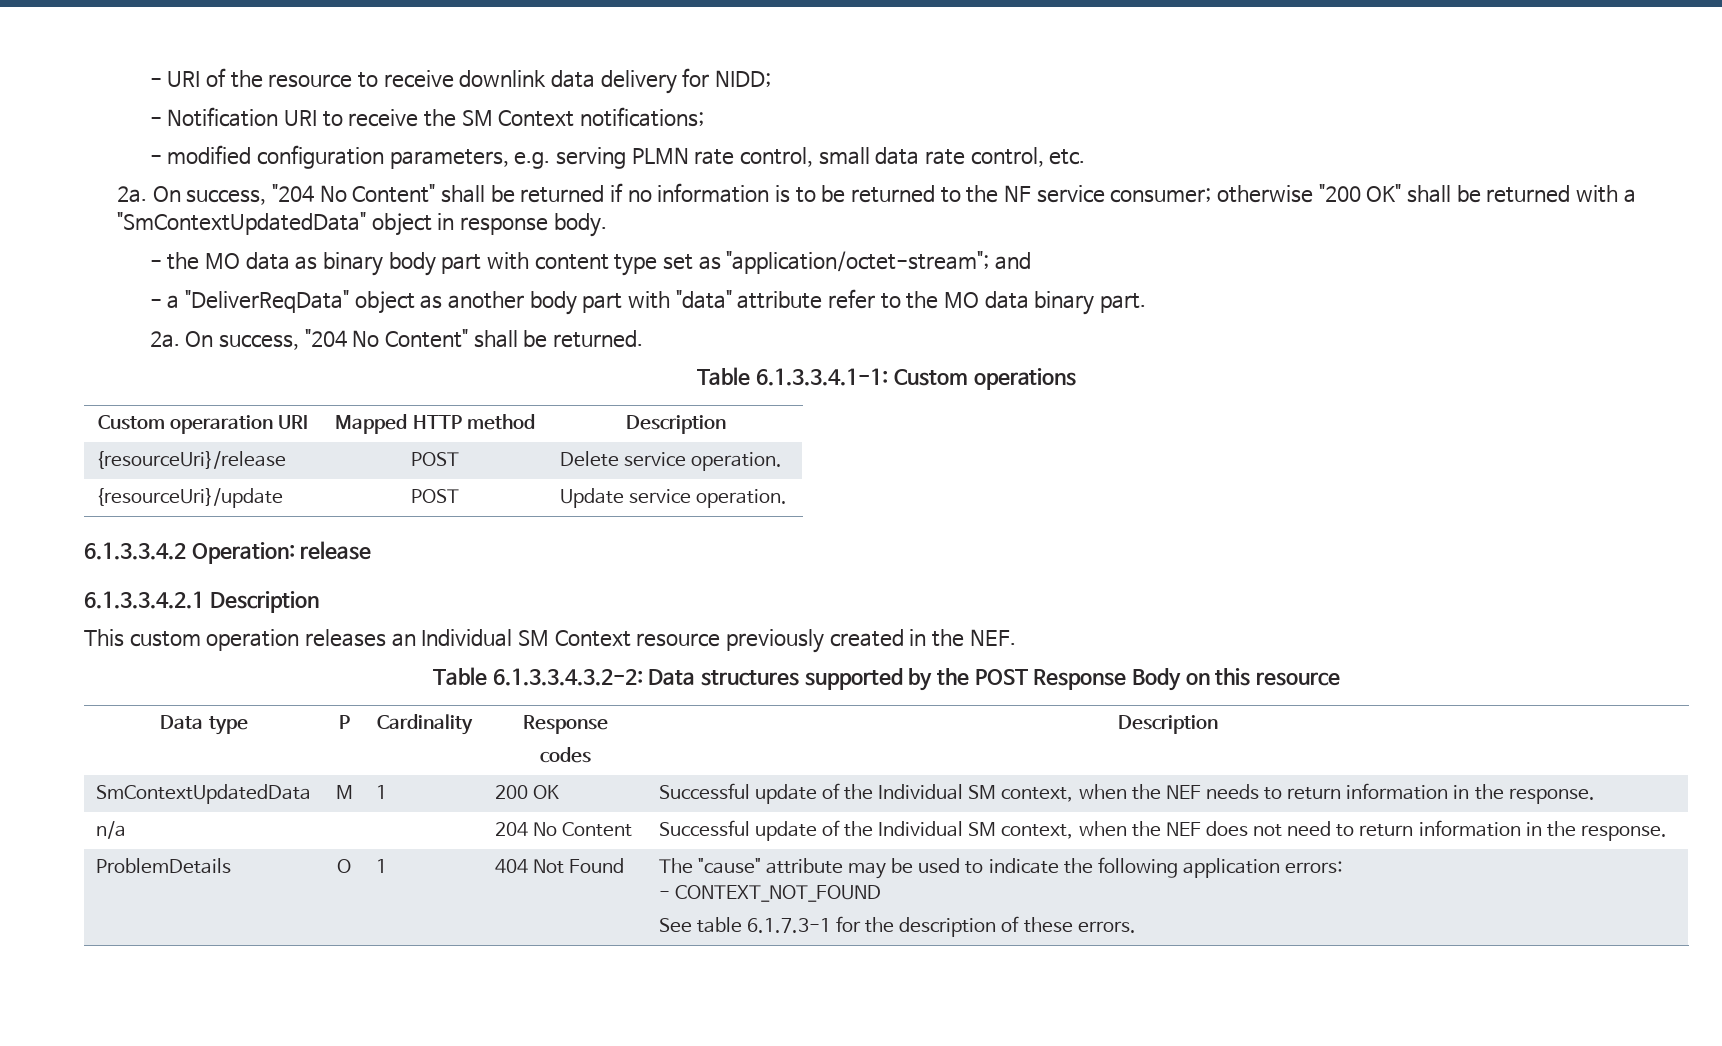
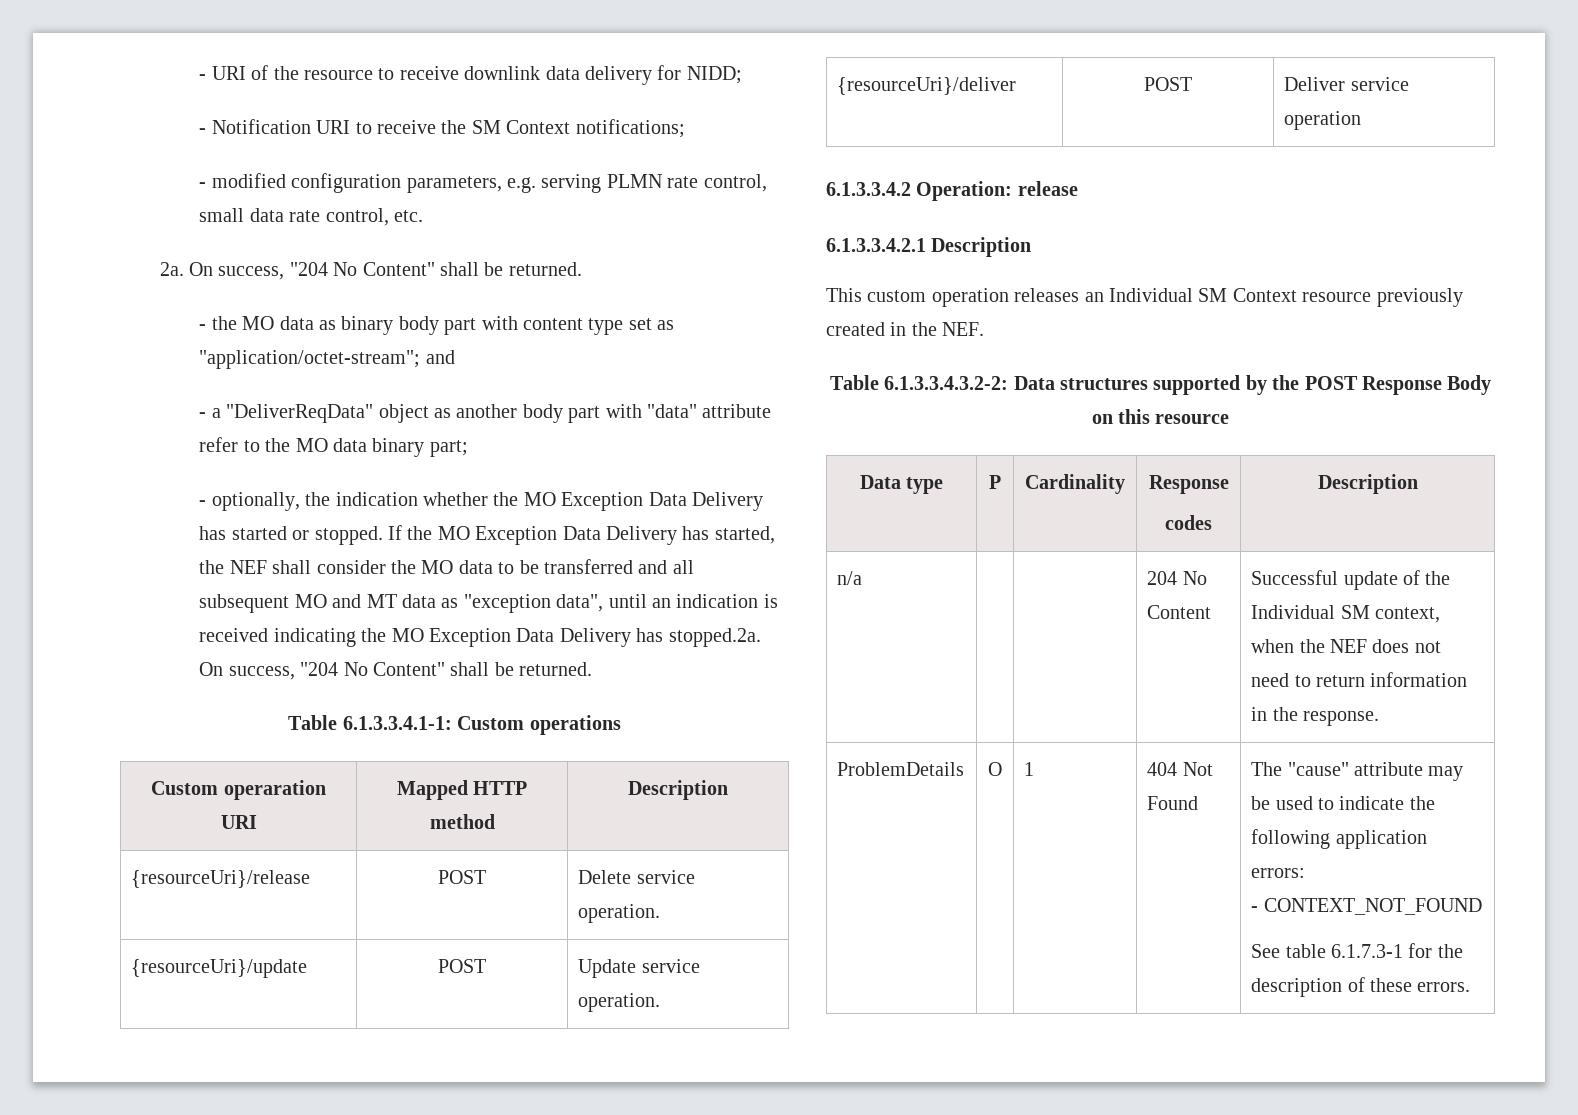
- 2a. On success, "204 No Content" shall be returned if no information is to be returned to the NF service consumer; otherwise "200 OK" shall be returned with a "SmContextUpdatedData" object in response body.
+ 2a. On success, "204 No Content" shall be returned.
- - a "DeliverReqData" object as another body part with "data" attribute refer to the MO data binary part.
- 2a. On success, "204 No Content" shall be returned.
+ - a "DeliverReqData" object as another body part with "data" attribute refer to the MO data binary part;
+ - optionally, the indication whether the MO Exception Data Delivery has started or stopped. If the MO Exception Data Delivery has started, the NEF shall consider the MO data to be transferred and all subsequent MO and MT data as "exception data", until an indication is received indicating the MO Exception Data Delivery has stopped.2a. On success, "204 No Content" shall be returned.
+ {resourceUri}/deliver | POST | Deliver service operation
- SmContextUpdatedData | M | 1 | 200 OK | Successful update of the Individual SM context, when the NEF needs to return information in the response.

